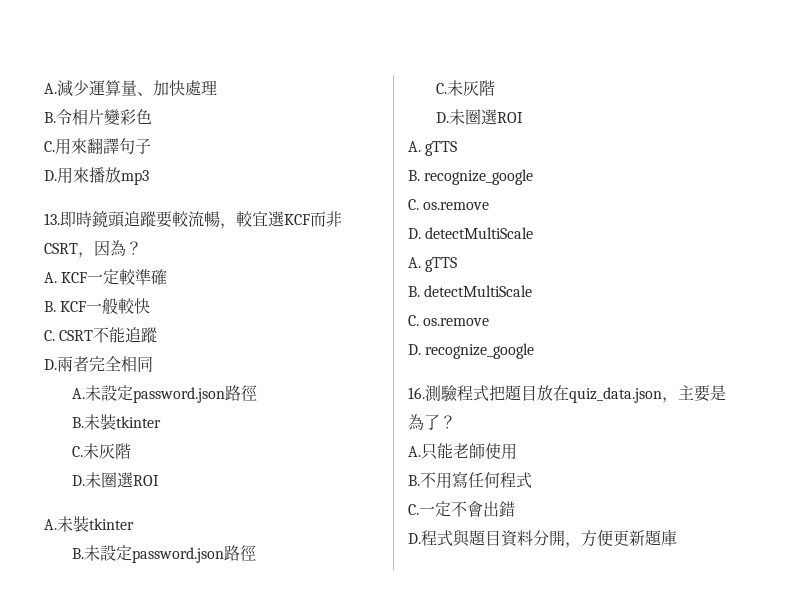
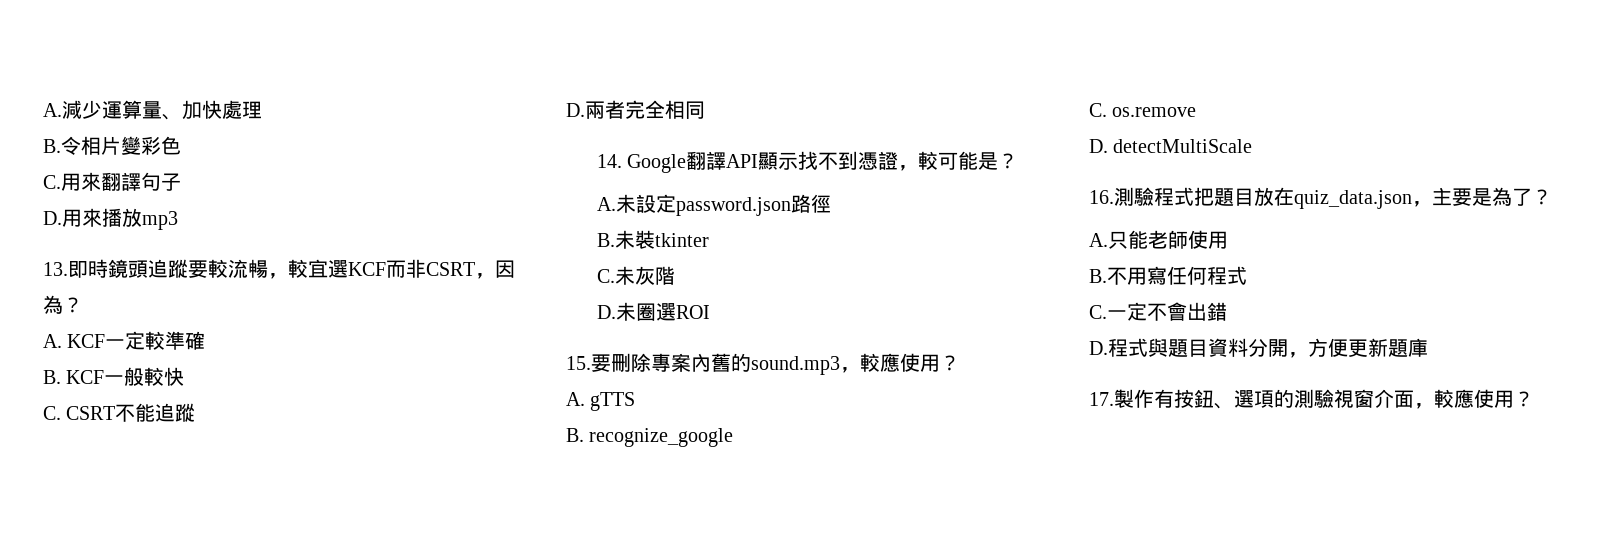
+ 14. Google翻譯API顯示找不到憑證，較可能是？
- A.未裝tkinter
- B.未設定password.json路徑
- C.未灰階
- D.未圈選ROI
+ 15.要刪除專案內舊的sound.mp3，較應使用？
  D. detectMultiScale
- A. gTTS
- B. detectMultiScale
- C. os.remove
- D. recognize_google
+ 17.製作有按鈕、選項的測驗視窗介面，較應使用？

